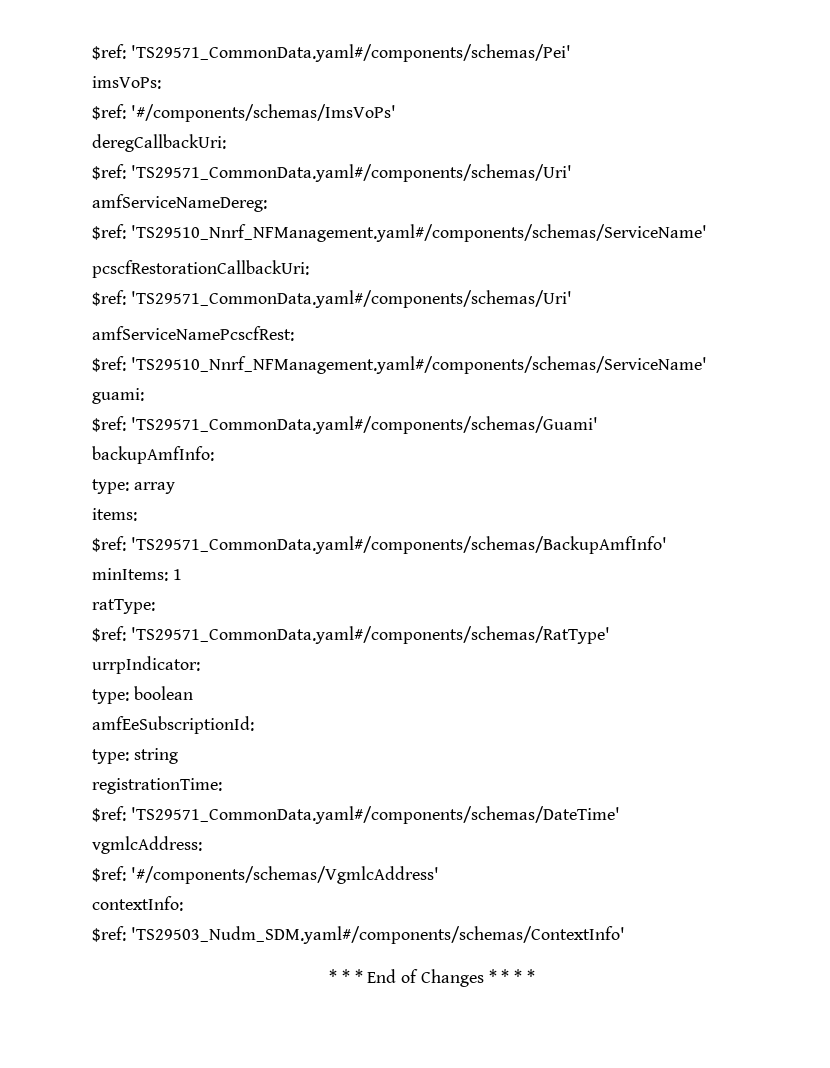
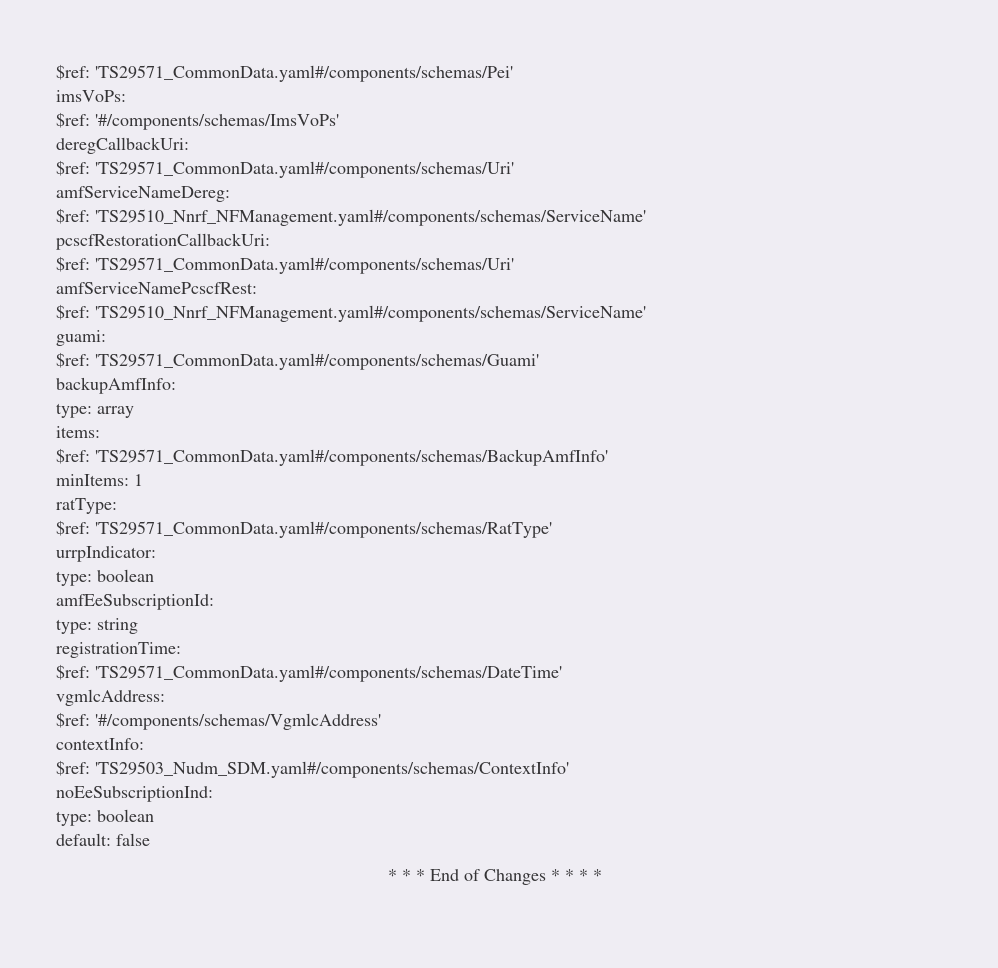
+ noEeSubscriptionInd:
+ type: boolean
+ default: false

